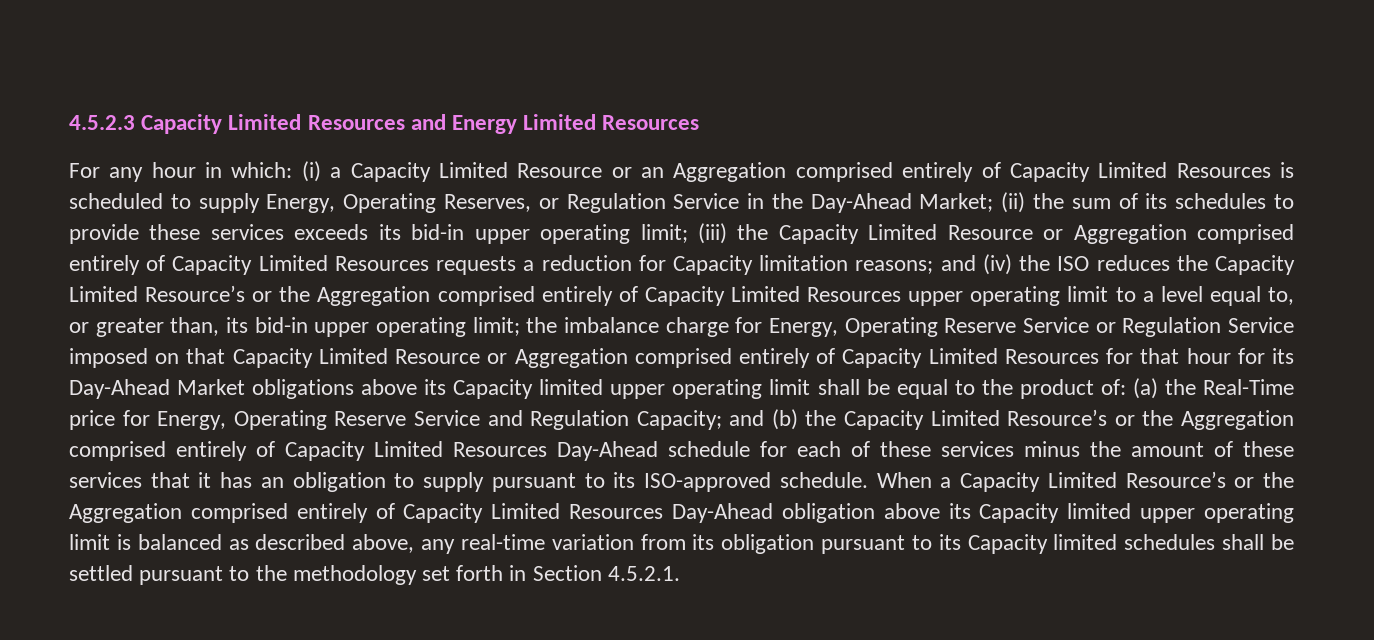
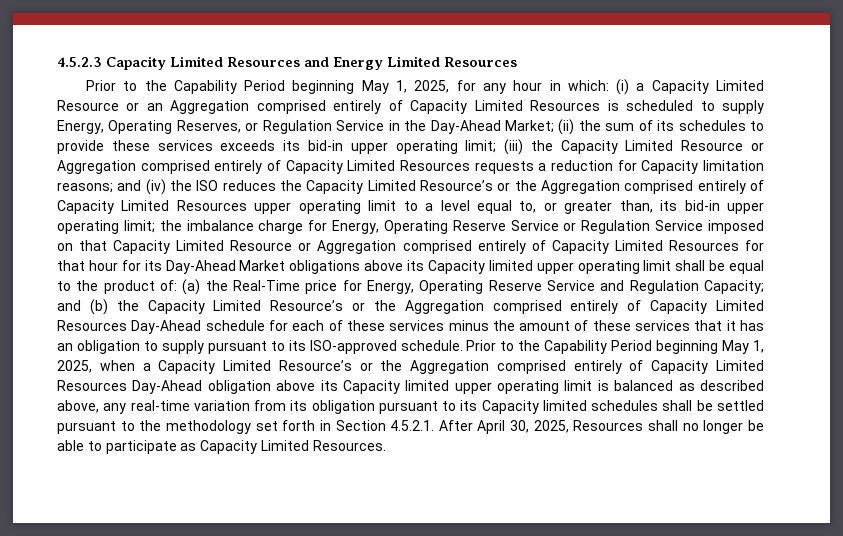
- For any hour in which:
+ Prior to the Capability Period beginning May 1, 2025, for any hour in which:
- When a Capacity Limited Resource’s or the Aggregation comprised entirely of Capacity Limited Resources Day-Ahead obligation above its Capacity limited upper operating limit is balanced as described above, any real-time variation from its obligation pursuant to its Capacity limited schedules shall be settled pursuant to the methodology set forth in Section 4.5.2.1.
+ Prior to the Capability Period beginning May 1, 2025, when a Capacity Limited Resource’s or the Aggregation comprised entirely of Capacity Limited Resources Day-Ahead obligation above its Capacity limited upper operating limit is balanced as described above, any real-time variation from its obligation pursuant to its Capacity limited schedules shall be settled pursuant to the methodology set forth in Section 4.5.2.1. After April 30, 2025, Resources shall no longer be able to participate as Capacity Limited Resources.

